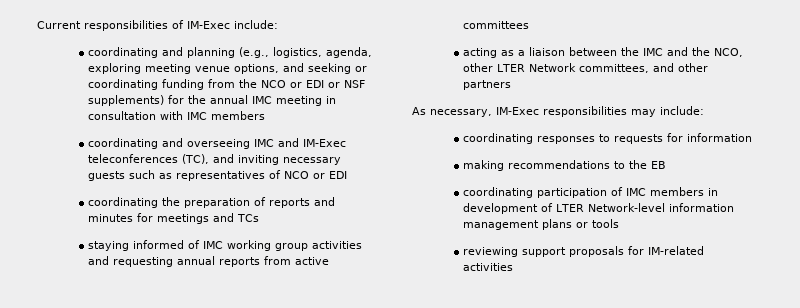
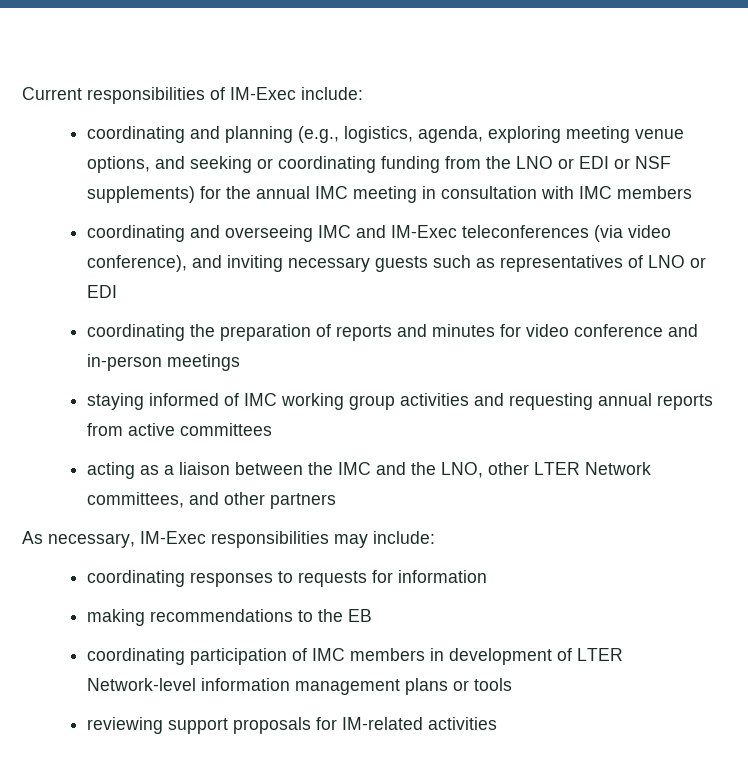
- coordinating and planning (e.g., logistics, agenda, exploring meeting venue options, and seeking or coordinating funding from the NCO or EDI or NSF supplements) for the annual IMC meeting in consultation with IMC members
+ coordinating and planning (e.g., logistics, agenda, exploring meeting venue options, and seeking or coordinating funding from the LNO or EDI or NSF supplements) for the annual IMC meeting in consultation with IMC members
- coordinating and overseeing IMC and IM-Exec teleconferences (TC), and inviting necessary guests such as representatives of NCO or EDI
+ coordinating and overseeing IMC and IM-Exec teleconferences (via video conference), and inviting necessary guests such as representatives of LNO or EDI
- coordinating the preparation of reports and minutes for meetings and TCs
+ coordinating the preparation of reports and minutes for video conference and in-person meetings
- acting as a liaison between the IMC and the NCO, other LTER Network committees, and other partners
+ acting as a liaison between the IMC and the LNO, other LTER Network committees, and other partners

